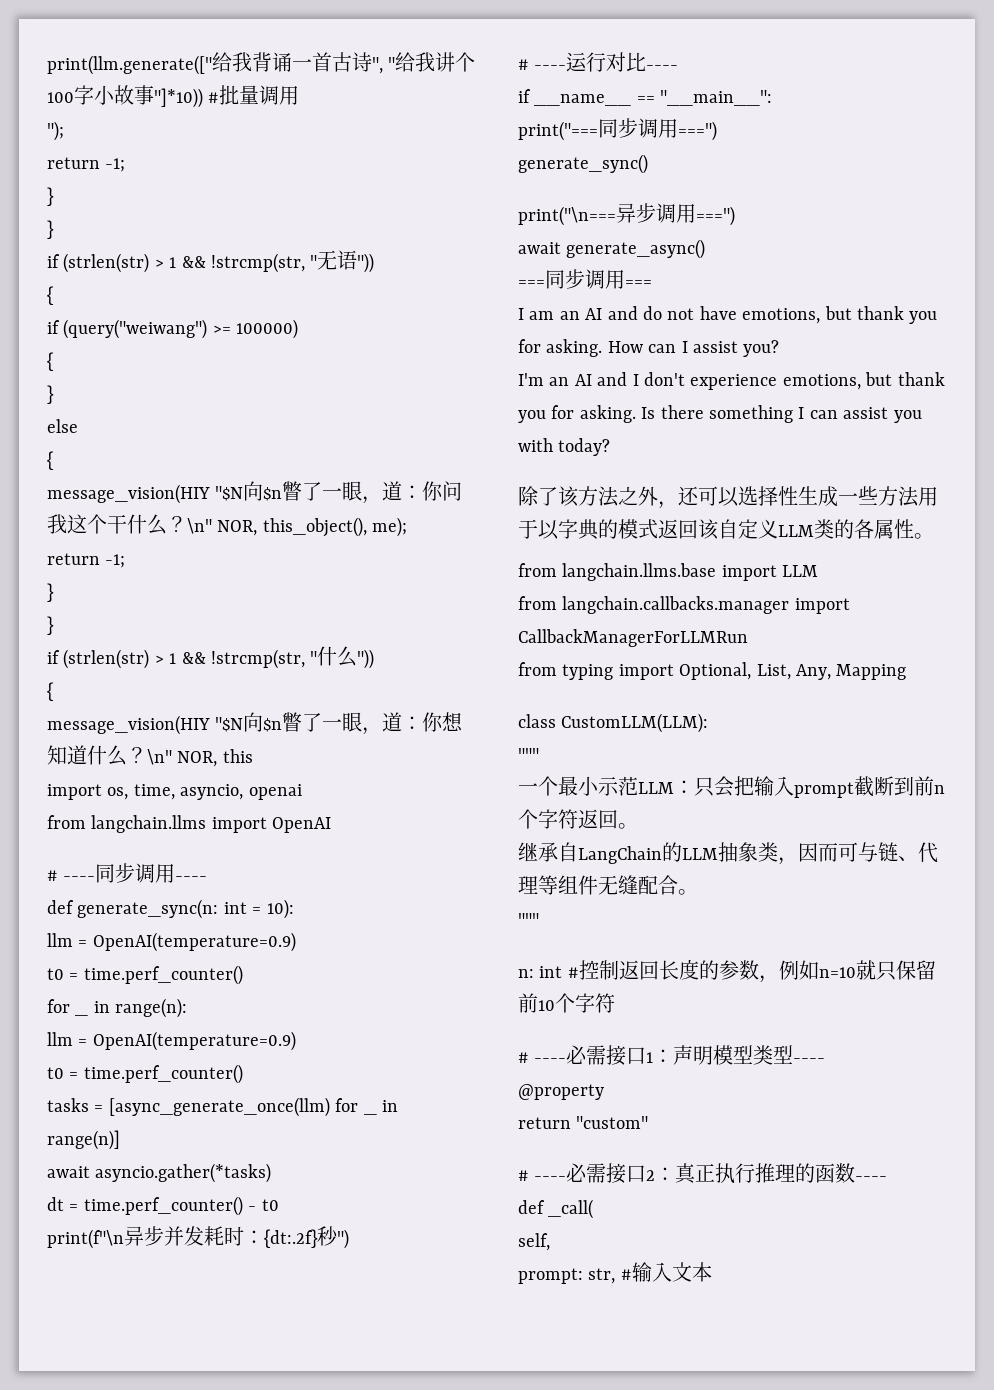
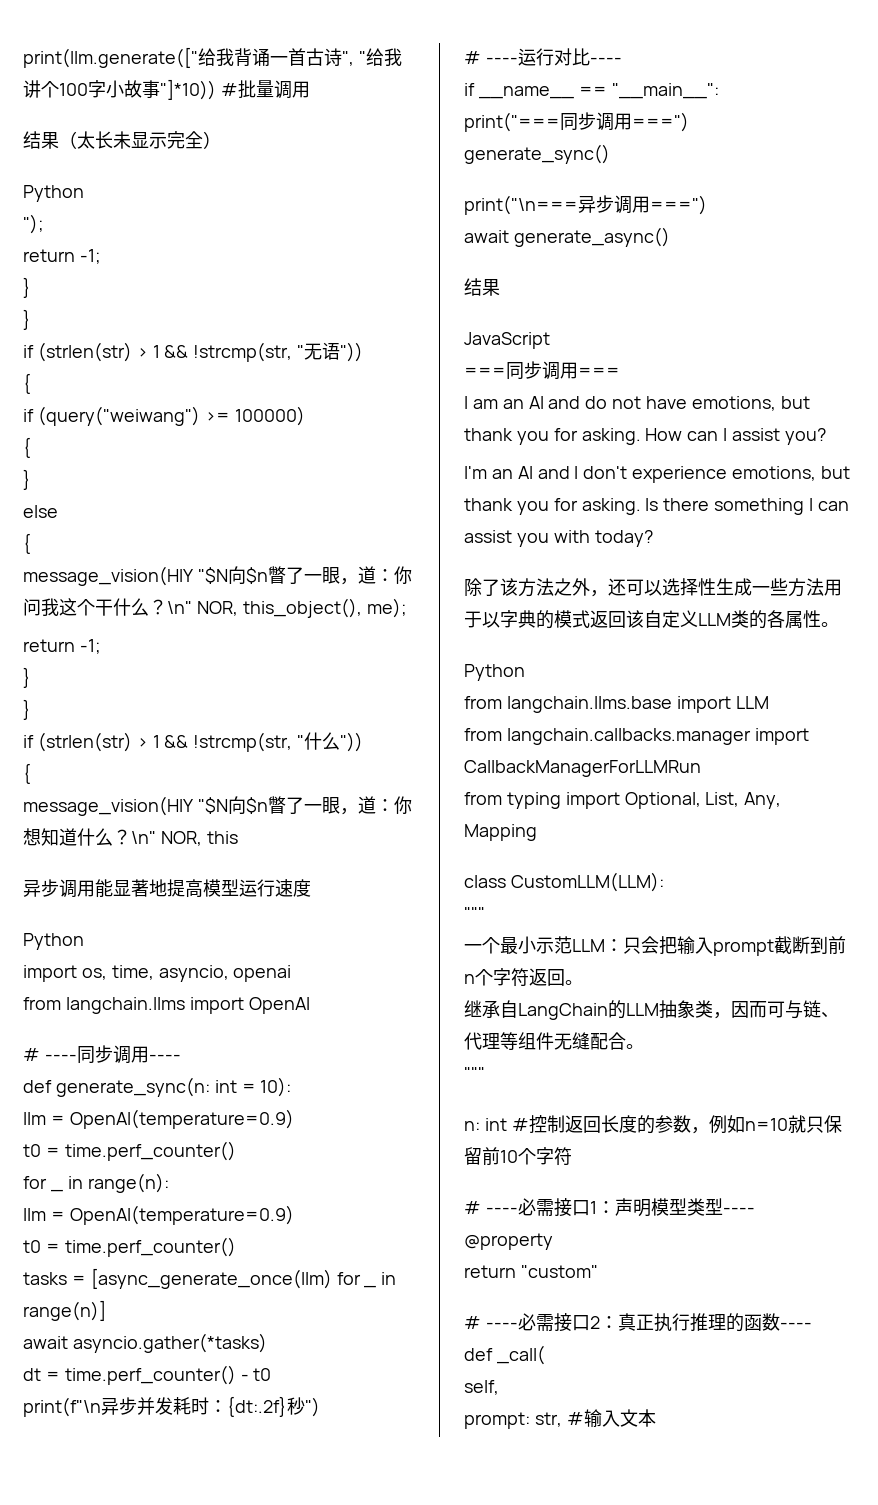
+ 结果（太长未显示完全）
+ Python
+ 异步调用能显著地提高模型运行速度
+ Python
  await generate_async()
+ 结果
+ JavaScript
  除了该方法之外，还可以选择性生成一些方法用于以字典的模式返回该自定义LLM类的各属性。
+ Python

